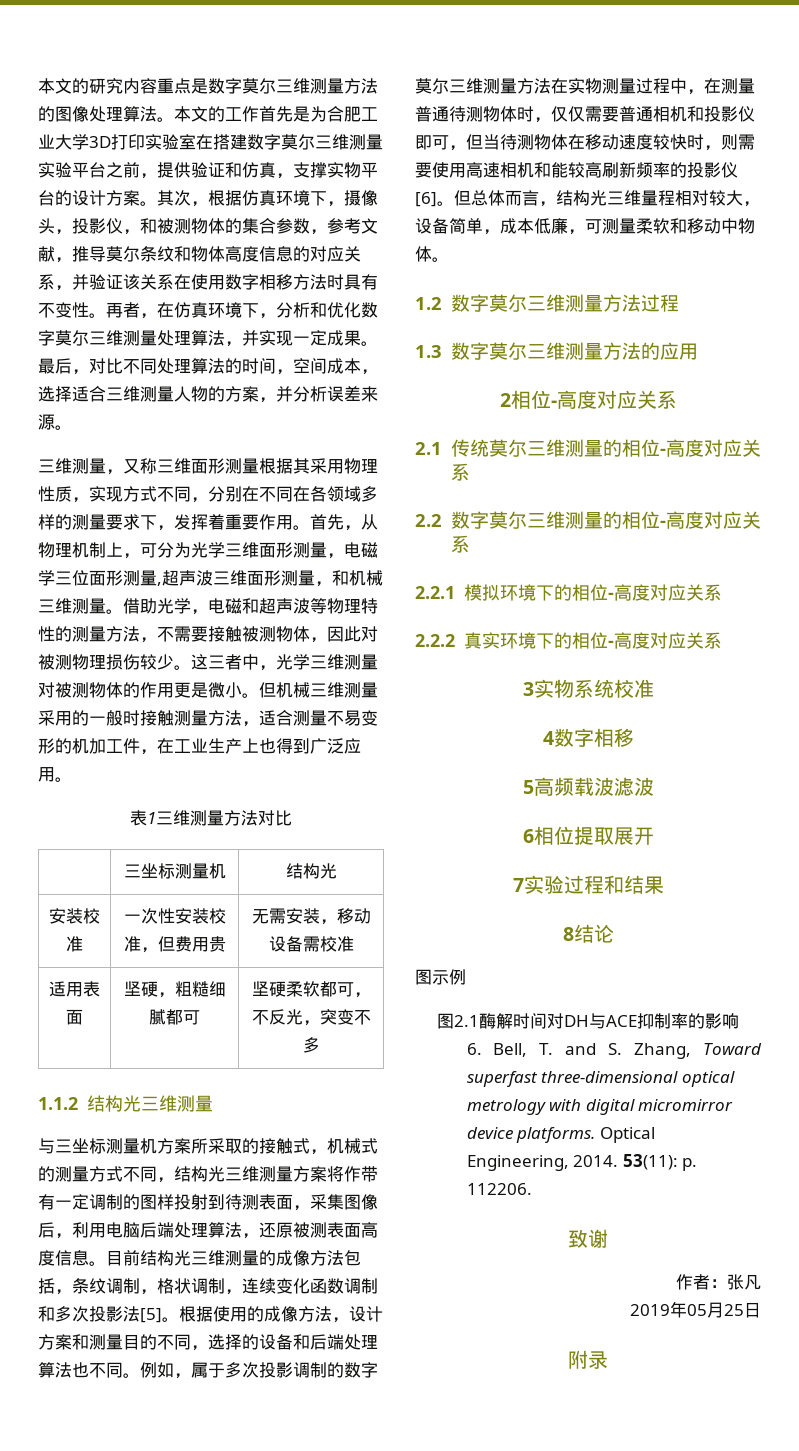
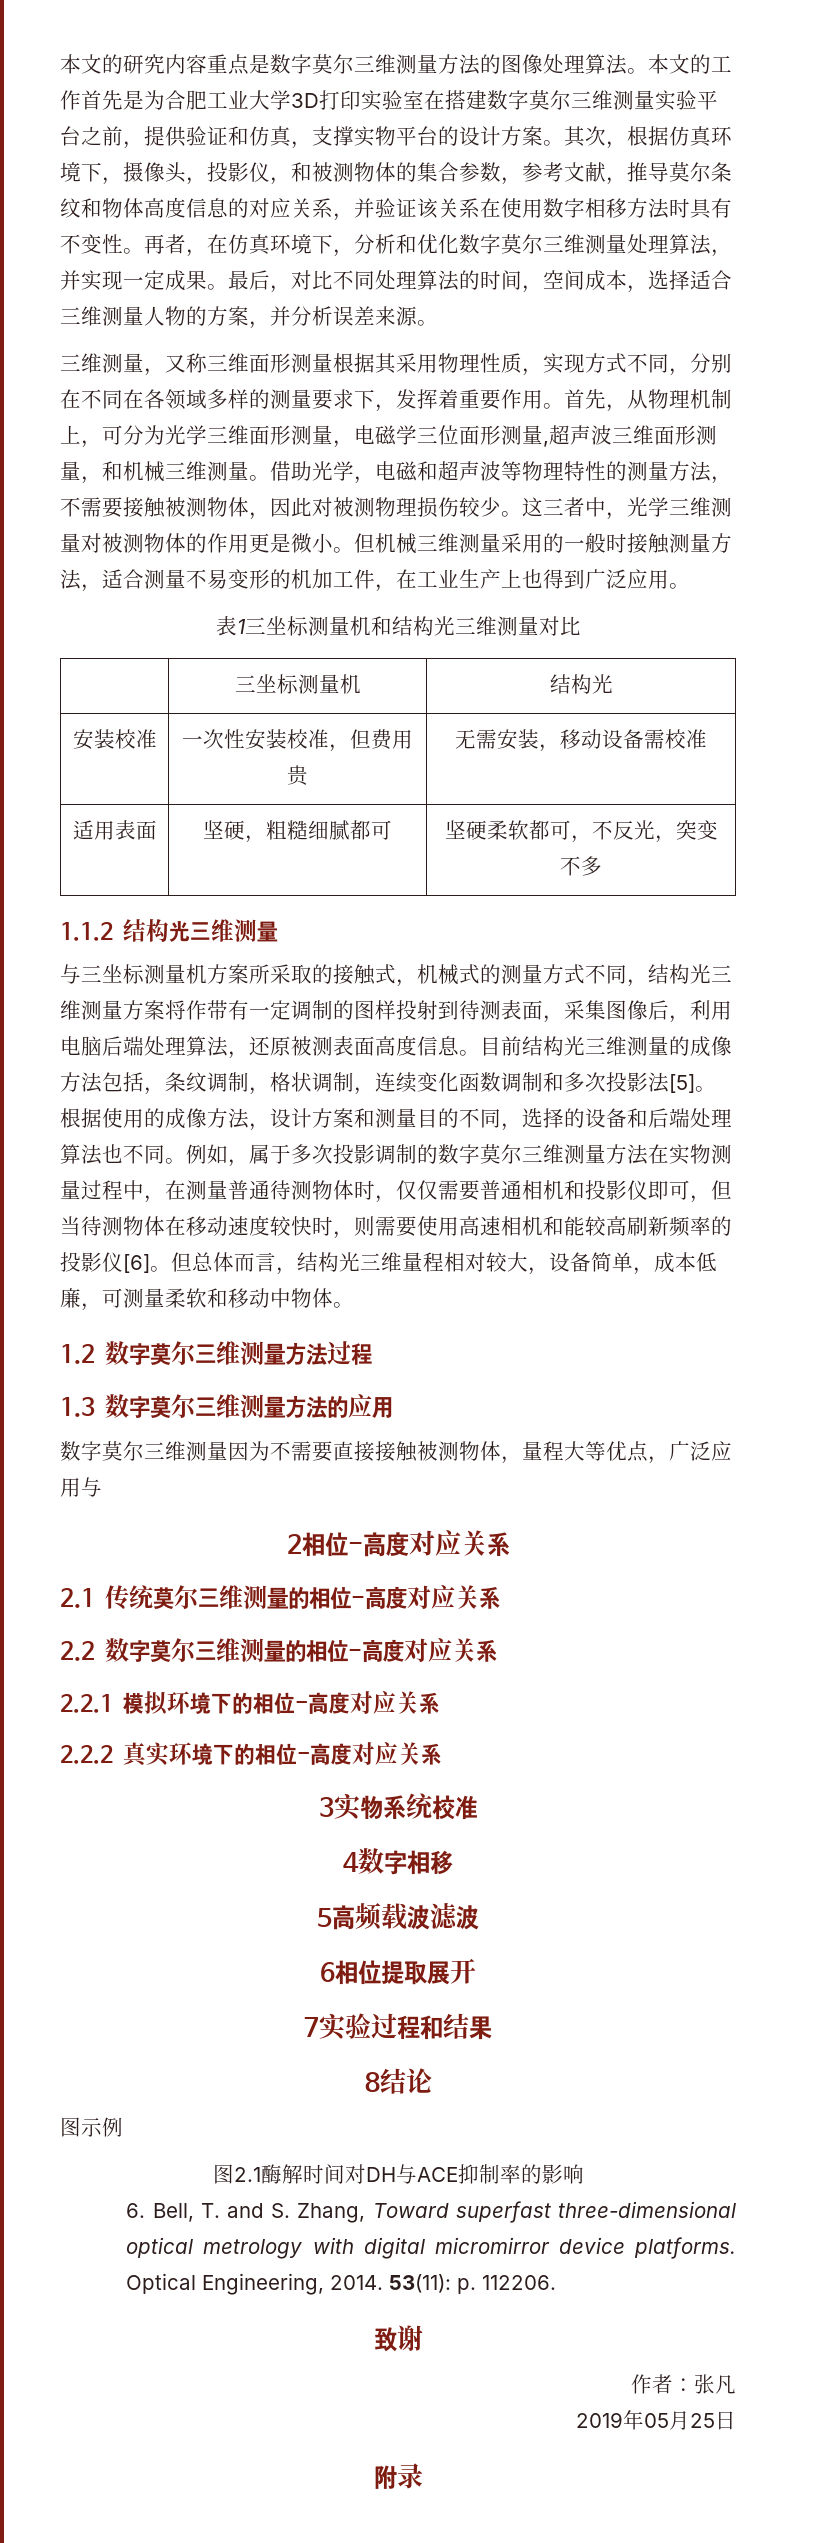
- 表1三维测量方法对比
+ 表1三坐标测量机和结构光三维测量对比
+ 数字莫尔三维测量因为不需要直接接触被测物体，量程大等优点，广泛应用与

